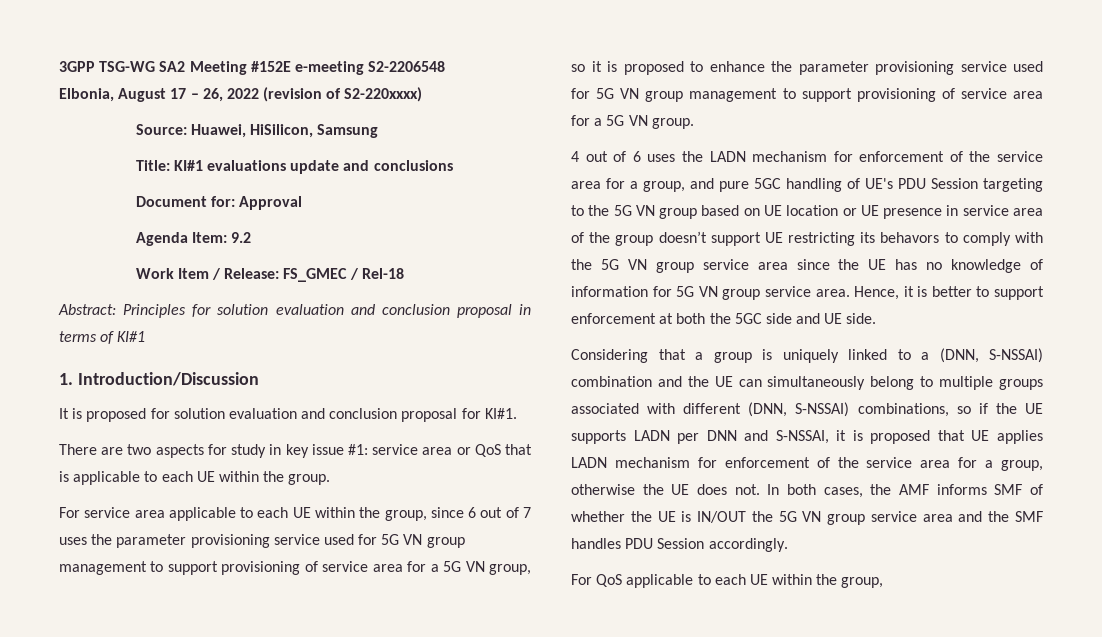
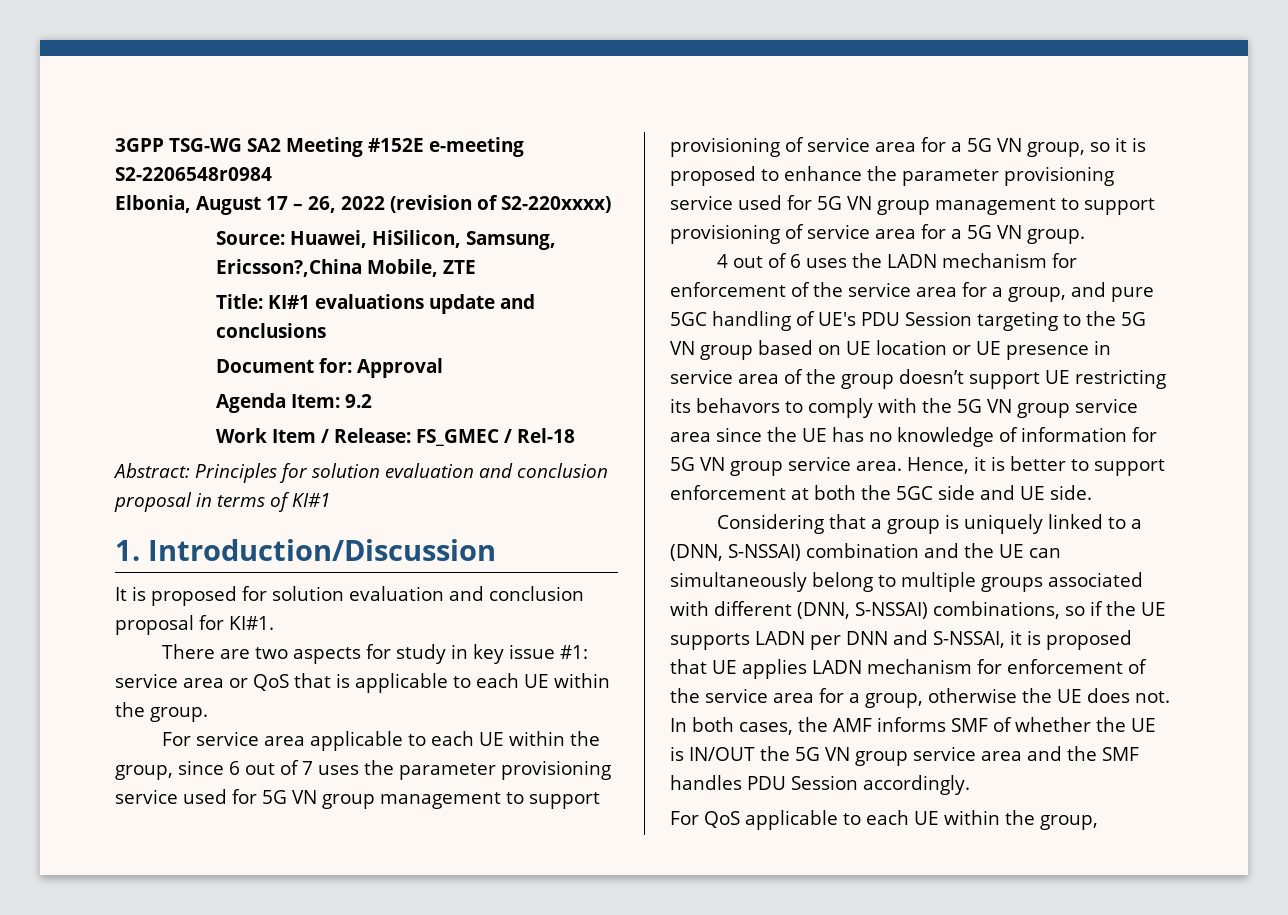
- 3GPP TSG-WG SA2 Meeting #152E e-meeting S2-2206548
+ 3GPP TSG-WG SA2 Meeting #152E e-meeting S2-2206548r0984
- Source: Huawei, HiSilicon, Samsung
+ Source: Huawei, HiSilicon, Samsung, Ericsson?,China Mobile, ZTE

